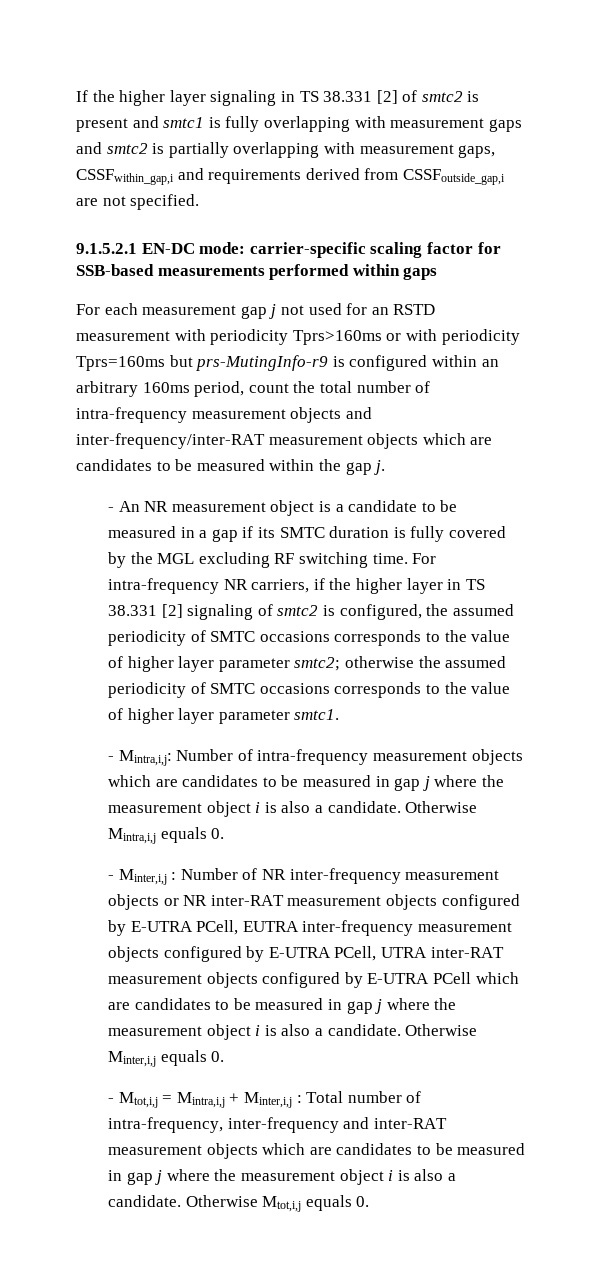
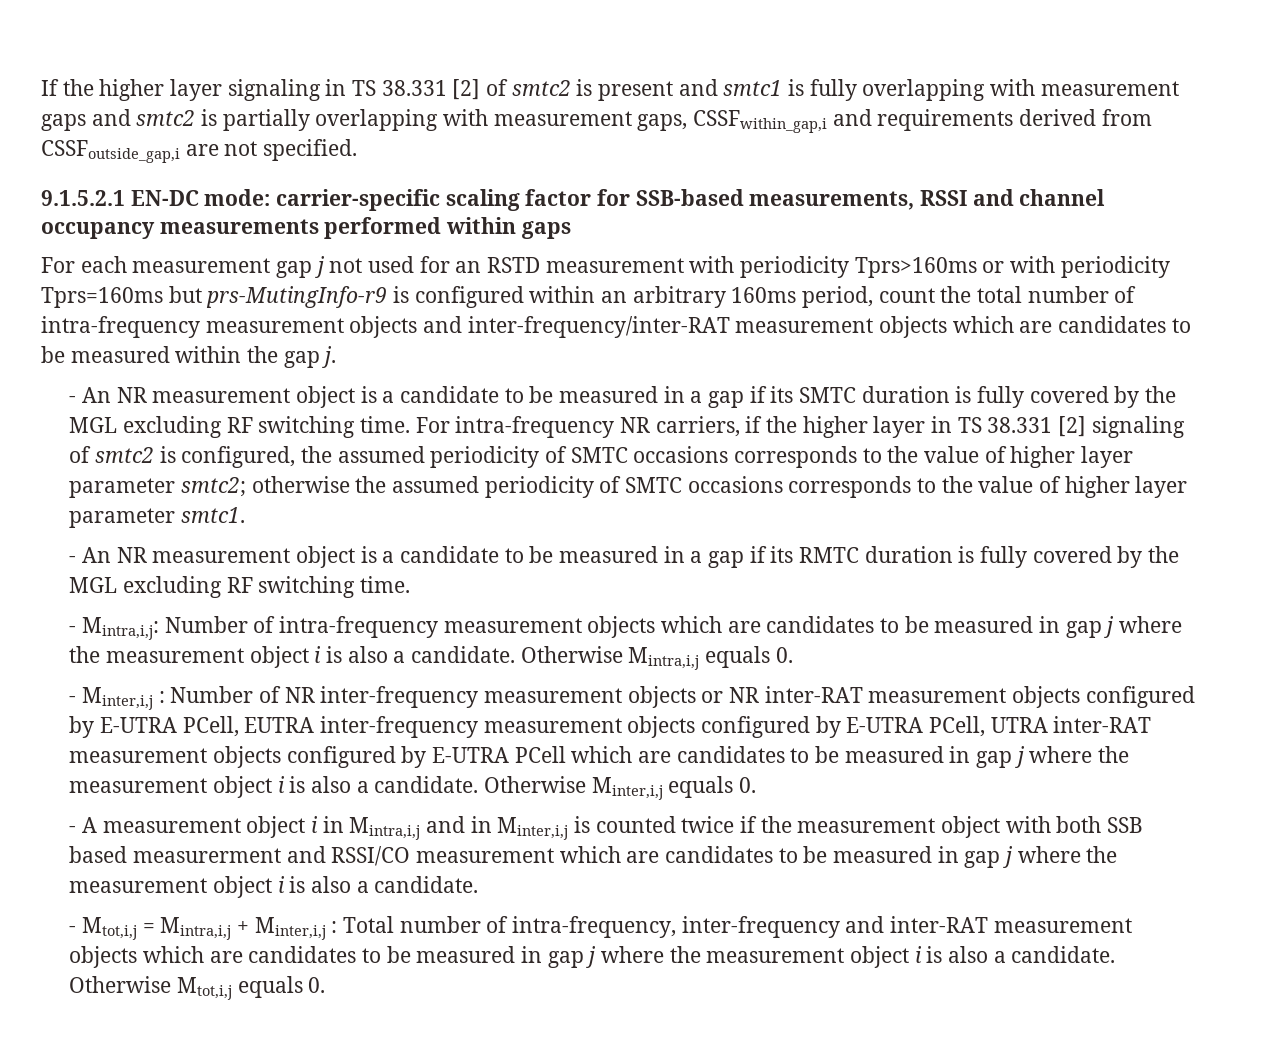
- 9.1.5.2.1 EN-DC mode: carrier-specific scaling factor for SSB-based measurements performed within gaps
+ 9.1.5.2.1 EN-DC mode: carrier-specific scaling factor for SSB-based measurements, RSSI and channel occupancy measurements performed within gaps
+ - An NR measurement object is a candidate to be measured in a gap if its RMTC duration is fully covered by the MGL excluding RF switching time.
+ - A measurement object i in Mintra,i,j and in Minter,i,j is counted twice if the measurement object with both SSB based measurerment and RSSI/CO measurement which are candidates to be measured in gap j where the measurement object i is also a candidate.

